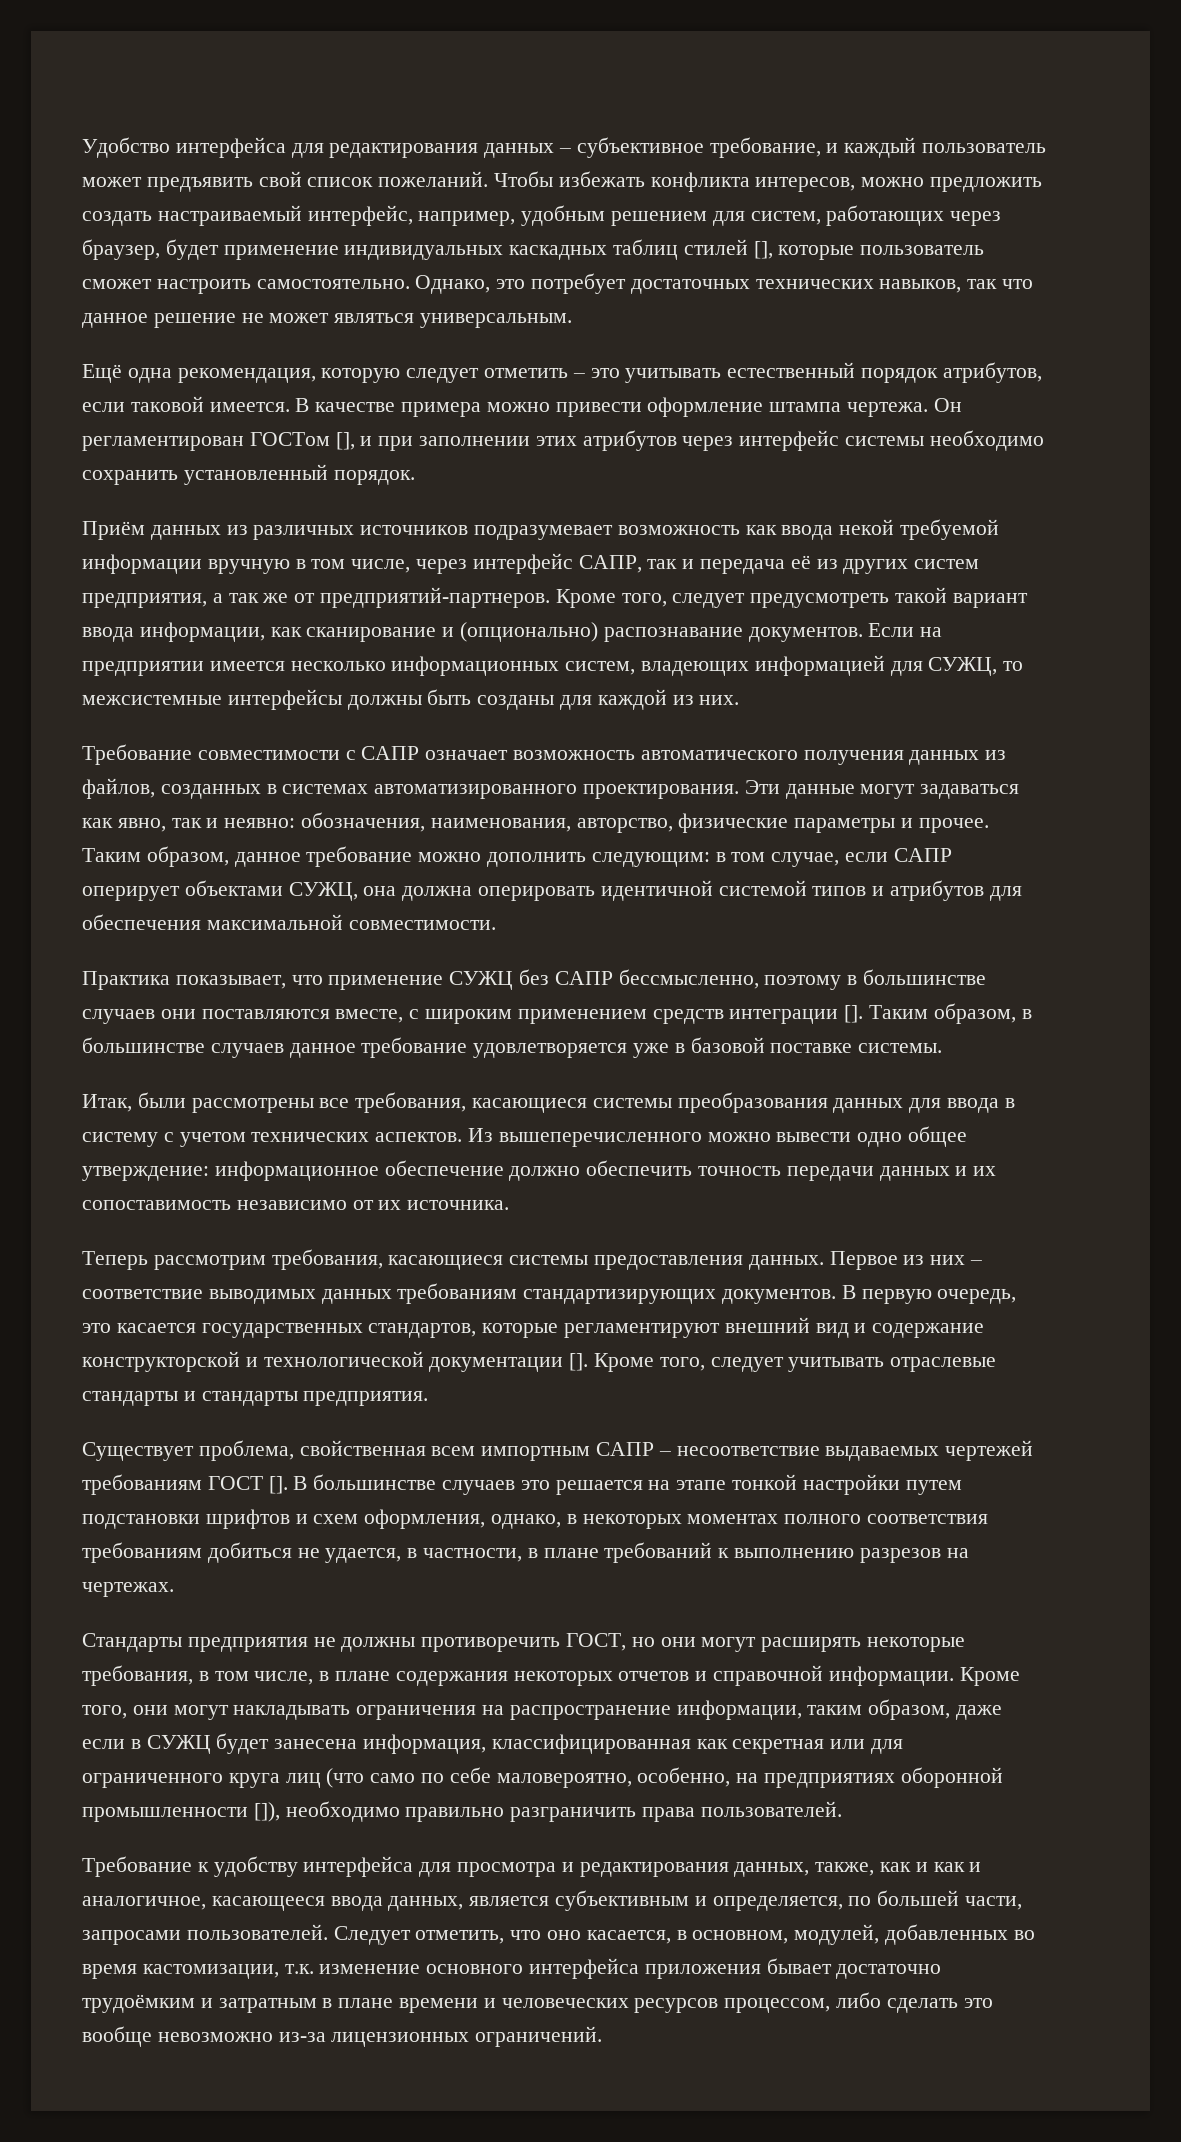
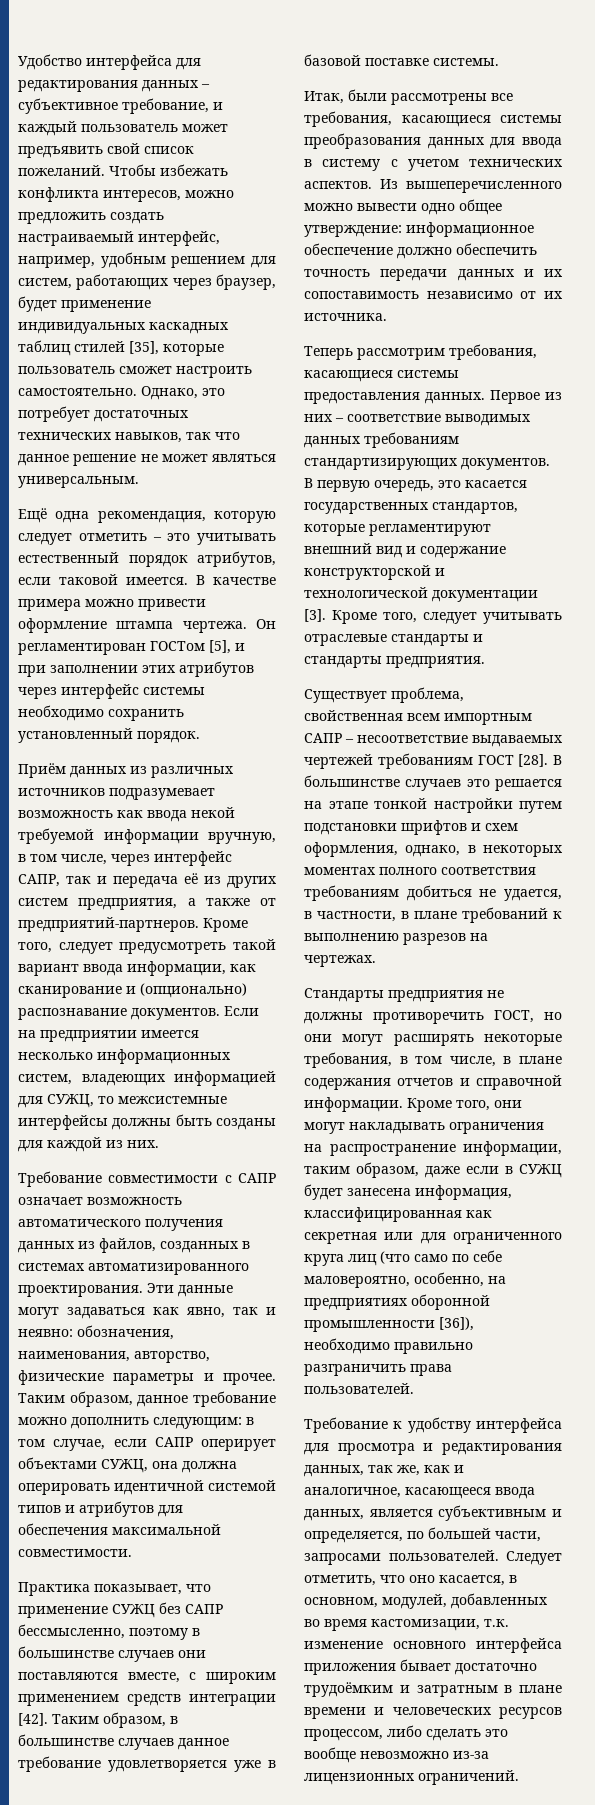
- Чтобы избежать конфликта интересов, можно предложить создать настраиваемый интерфейс, например, удобным решением для систем, работающих через браузер, будет применение индивидуальных каскадных таблиц стилей [], которые пользователь сможет настроить самостоятельно.
+ Чтобы избежать конфликта интересов, можно предложить создать настраиваемый интерфейс, например, удобным решением для систем, работающих через браузер, будет применение индивидуальных каскадных таблиц стилей [35], которые пользователь сможет настроить самостоятельно.
- Он регламентирован ГОСТом [], и при заполнении этих атрибутов через интерфейс системы необходимо сохранить установленный порядок.
+ Он регламентирован ГОСТом [5], и при заполнении этих атрибутов через интерфейс системы необходимо сохранить установленный порядок.
- Приём данных из различных источников подразумевает возможность как ввода некой требуемой информации вручную в том числе, через интерфейс САПР, так и передача её из других систем предприятия, а так же от предприятий-партнеров.
+ Приём данных из различных источников подразумевает возможность как ввода некой требуемой информации вручную, в том числе, через интерфейс САПР, так и передача её из других систем предприятия, а также от предприятий-партнеров.
- Практика показывает, что применение СУЖЦ без САПР бессмысленно, поэтому в большинстве случаев они поставляются вместе, с широким применением средств интеграции [].
+ Практика показывает, что применение СУЖЦ без САПР бессмысленно, поэтому в большинстве случаев они поставляются вместе, с широким применением средств интеграции [42].
- В первую очередь, это касается государственных стандартов, которые регламентируют внешний вид и содержание конструкторской и технологической документации [].
+ В первую очередь, это касается государственных стандартов, которые регламентируют внешний вид и содержание конструкторской и технологической документации [3].
- Существует проблема, свойственная всем импортным САПР – несоответствие выдаваемых чертежей требованиям ГОСТ [].
+ Существует проблема, свойственная всем импортным САПР – несоответствие выдаваемых чертежей требованиям ГОСТ [28].
- Стандарты предприятия не должны противоречить ГОСТ, но они могут расширять некоторые требования, в том числе, в плане содержания некоторых отчетов и справочной информации.
+ Стандарты предприятия не должны противоречить ГОСТ, но они могут расширять некоторые требования, в том числе, в плане содержания отчетов и справочной информации.
- Кроме того, они могут накладывать ограничения на распространение информации, таким образом, даже если в СУЖЦ будет занесена информация, классифицированная как секретная или для ограниченного круга лиц (что само по себе маловероятно, особенно, на предприятиях оборонной промышленности []), необходимо правильно разграничить права пользователей.
+ Кроме того, они могут накладывать ограничения на распространение информации, таким образом, даже если в СУЖЦ будет занесена информация, классифицированная как секретная или для ограниченного круга лиц (что само по себе маловероятно, особенно, на предприятиях оборонной промышленности [36]), необходимо правильно разграничить права пользователей.
- Требование к удобству интерфейса для просмотра и редактирования данных, также, как и как и аналогичное, касающееся ввода данных, является субъективным и определяется, по большей части, запросами пользователей.
+ Требование к удобству интерфейса для просмотра и редактирования данных, так же, как и аналогичное, касающееся ввода данных, является субъективным и определяется, по большей части, запросами пользователей.

